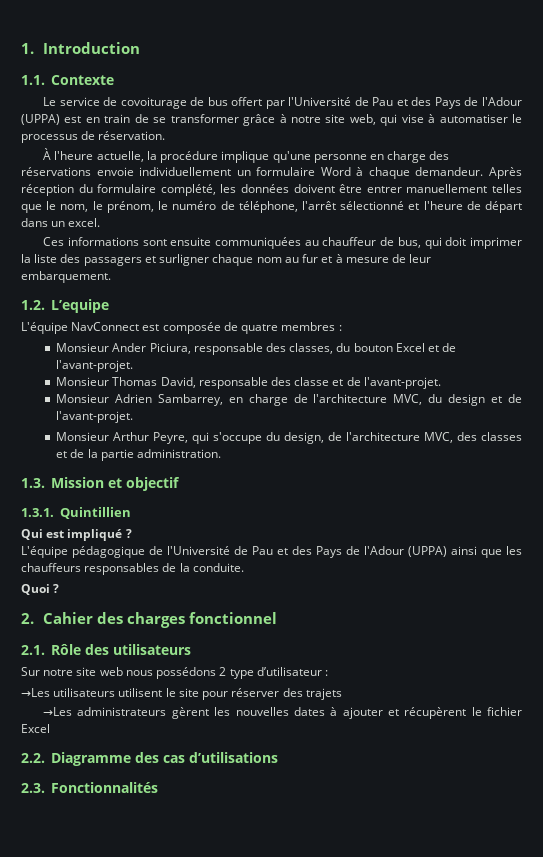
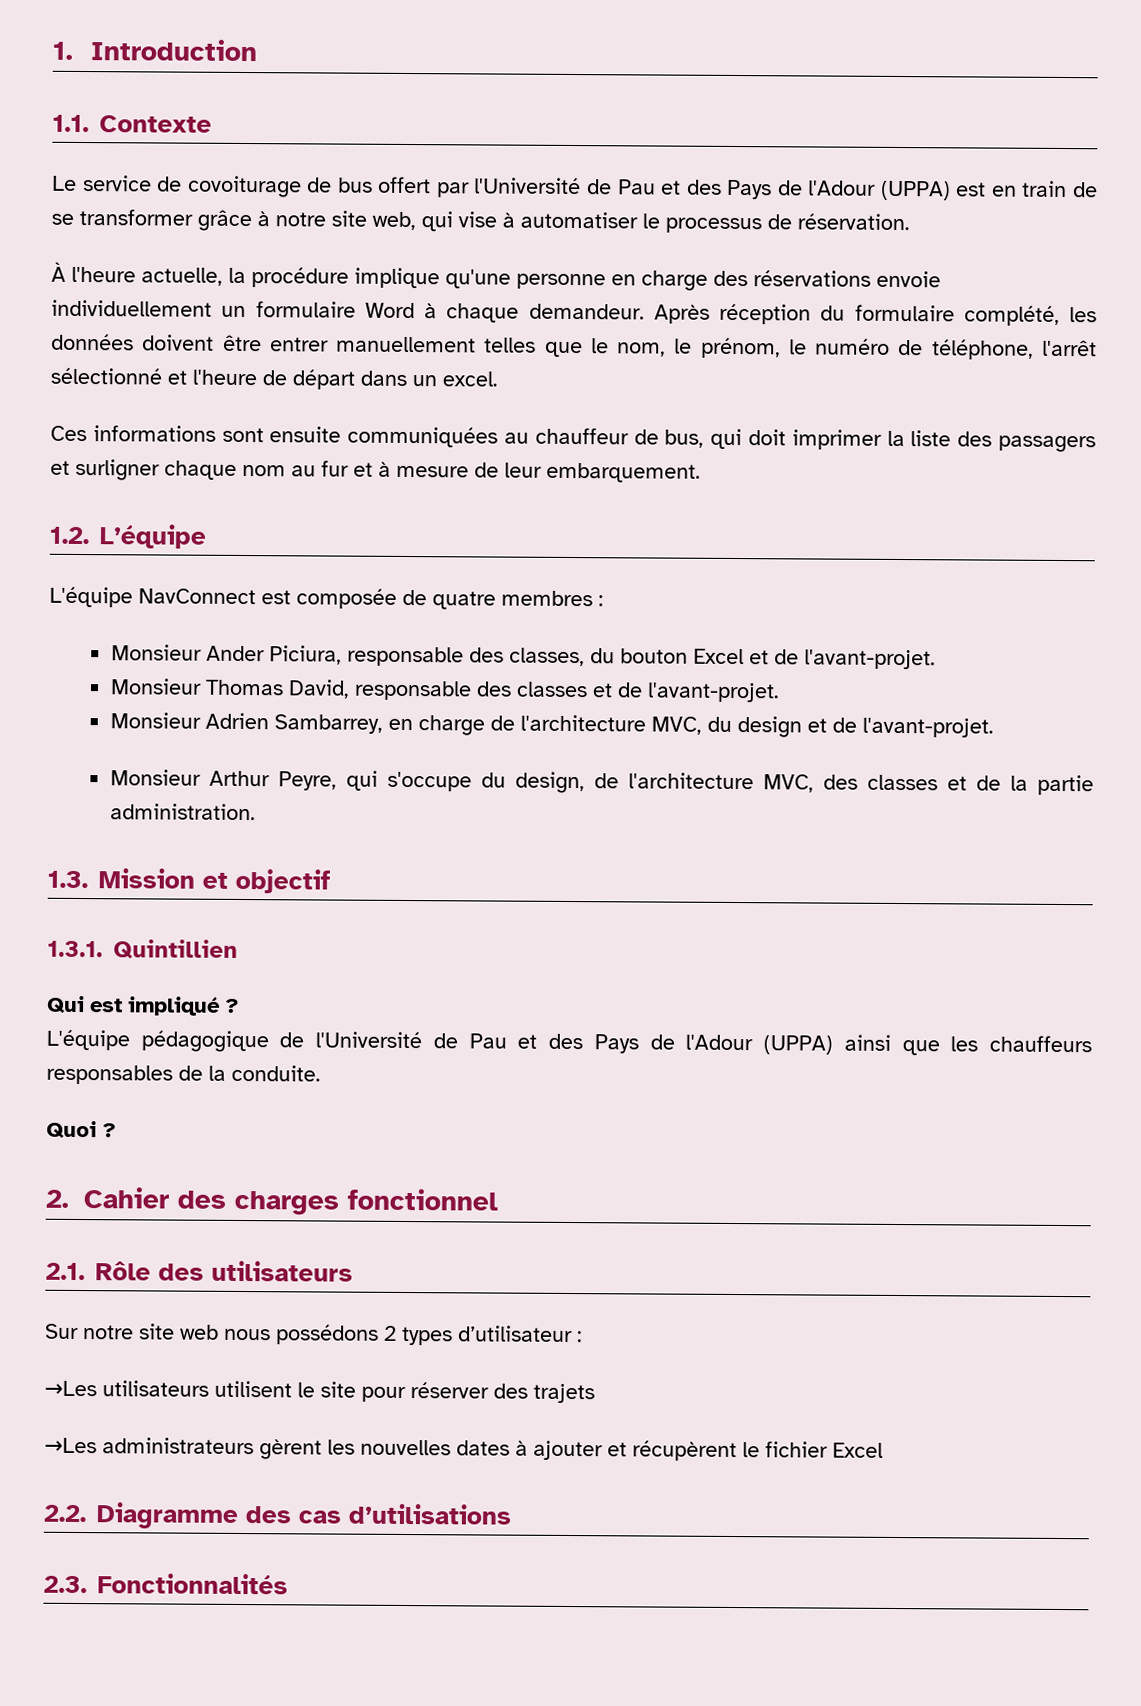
- 1.2. L’equipe
+ 1.2. L’équipe
- Monsieur Thomas David, responsable des classe et de l'avant-projet.
+ Monsieur Thomas David, responsable des classes et de l'avant-projet.
- Sur notre site web nous possédons 2 type d’utilisateur :
+ Sur notre site web nous possédons 2 types d’utilisateur :

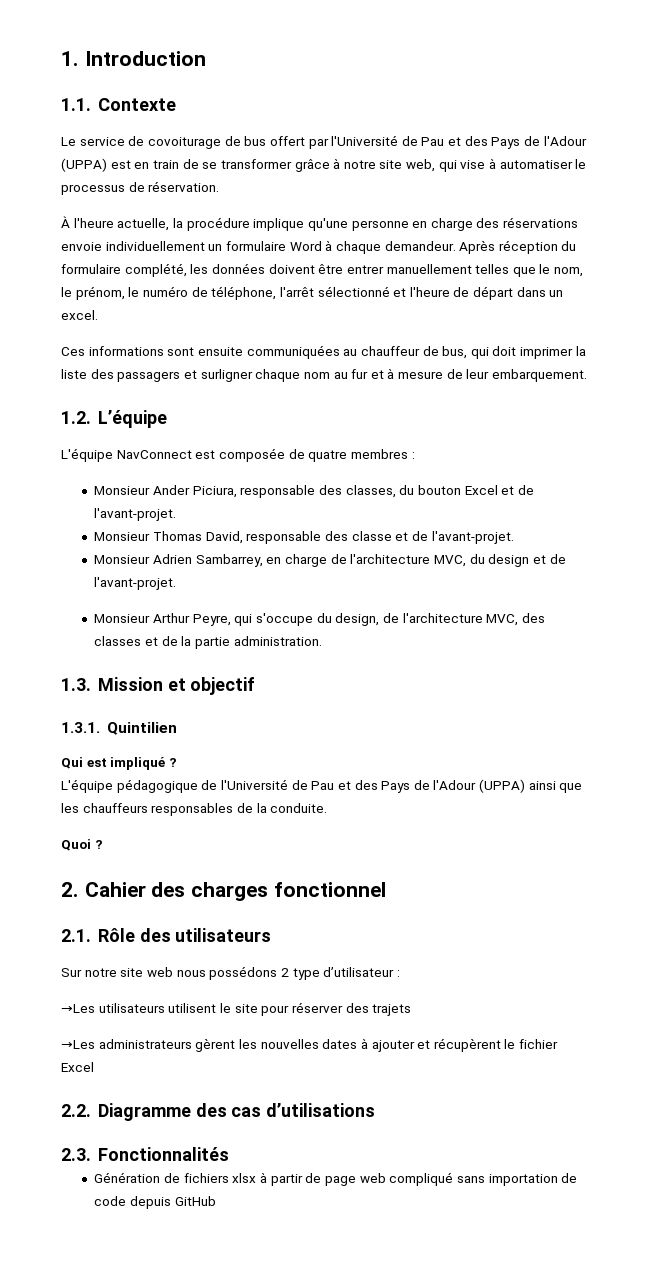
- Monsieur Thomas David, responsable des classes et de l'avant-projet.
+ Monsieur Thomas David, responsable des classe et de l'avant-projet.
- 1.3.1. Quintillien
+ 1.3.1. Quintilien
- Sur notre site web nous possédons 2 types d’utilisateur :
+ Sur notre site web nous possédons 2 type d’utilisateur :
+ Génération de fichiers xlsx à partir de page web compliqué sans importation de code depuis GitHub

